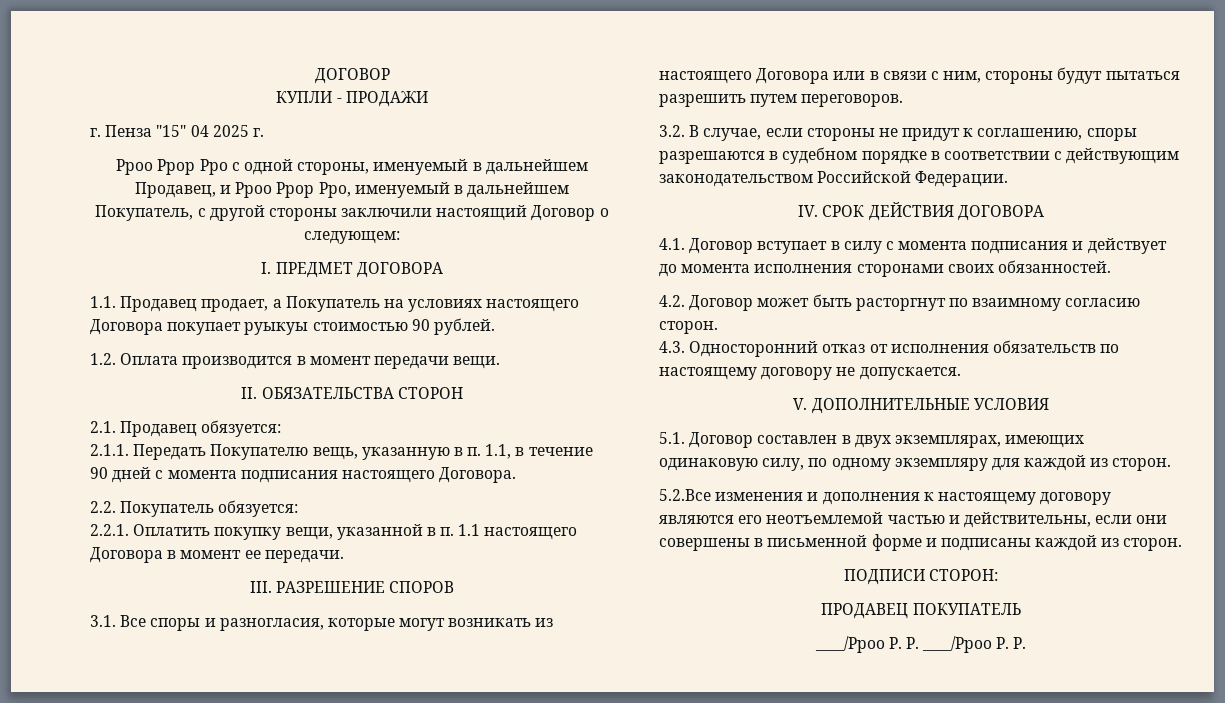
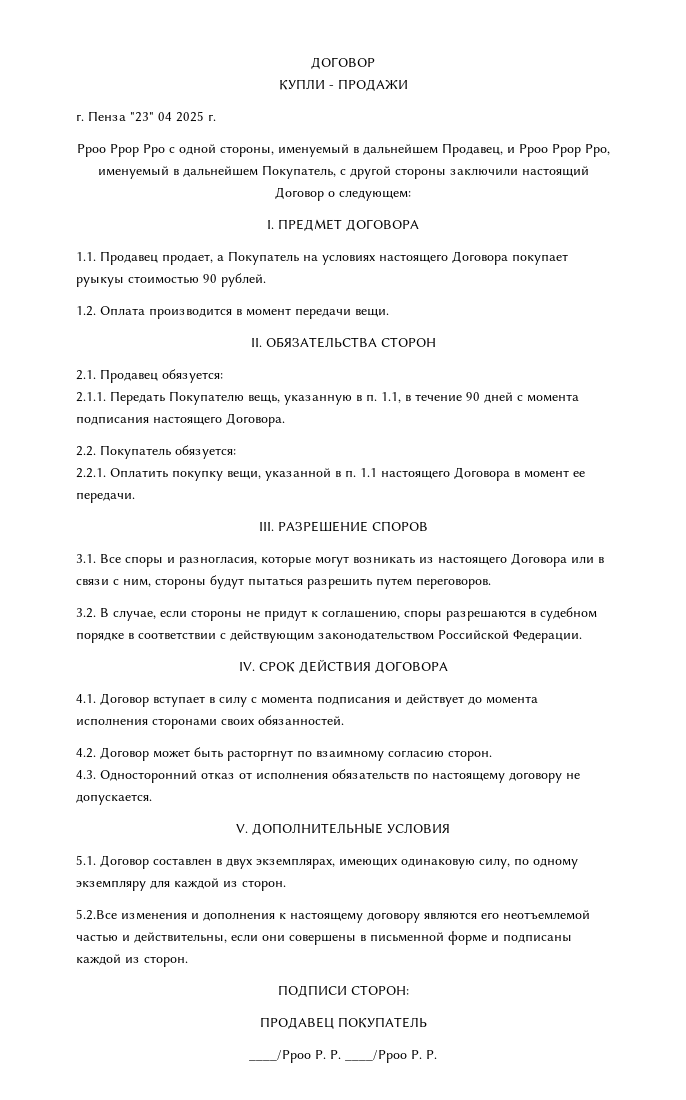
- г. Пенза "15" 04 2025 г.
+ г. Пенза "23" 04 2025 г.

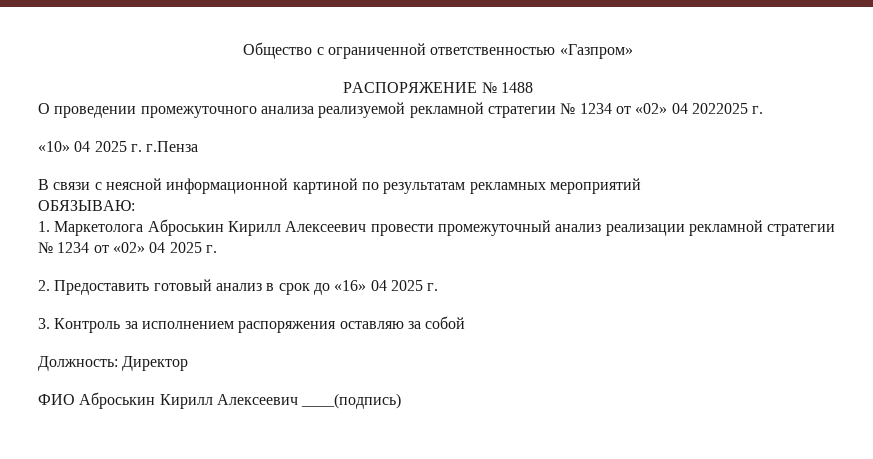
- ДОГОВОР
- КУПЛИ - ПРОДАЖИ
- г. Пенза "23" 04 2025 г.
- Рроо Ррор Рро с одной стороны, именуемый в дальнейшем Продавец, и Рроо Ррор Рро, именуемый в дальнейшем Покупатель, с другой стороны заключили настоящий Договор о следующем:
- I. ПРЕДМЕТ ДОГОВОРА
- 1.1. Продавец продает, а Покупатель на условиях настоящего Договора покупает руыкуы стоимостью 90 рублей.
- 1.2. Оплата производится в момент передачи вещи.
- II. ОБЯЗАТЕЛЬСТВА СТОРОН
- 2.1. Продавец обязуется:
- 2.1.1. Передать Покупателю вещь, указанную в п. 1.1, в течение 90 дней с момента подписания настоящего Договора.
- 2.2. Покупатель обязуется:
- 2.2.1. Оплатить покупку вещи, указанной в п. 1.1 настоящего Договора в момент ее передачи.
- III. РАЗРЕШЕНИЕ СПОРОВ
- 3.1. Все споры и разногласия, которые могут возникать из настоящего Договора или в связи с ним, стороны будут пытаться разрешить путем переговоров.
- 3.2. В случае, если стороны не придут к соглашению, споры разрешаются в судебном порядке в соответствии с действующим законодательством Российской Федерации.
- IV. СРОК ДЕЙСТВИЯ ДОГОВОРА
- 4.1. Договор вступает в силу с момента подписания и действует до момента исполнения сторонами своих обязанностей.
- 4.2. Договор может быть расторгнут по взаимному согласию сторон.
- 4.3. Односторонний отказ от исполнения обязательств по настоящему договору не допускается.
- V. ДОПОЛНИТЕЛЬНЫЕ УСЛОВИЯ
- 5.1. Договор составлен в двух экземплярах, имеющих одинаковую силу, по одному экземпляру для каждой из сторон.
- 5.2.Все изменения и дополнения к настоящему договору являются его неотъемлемой частью и действительны, если они совершены в письменной форме и подписаны каждой из сторон.
- ПОДПИСИ СТОРОН:
- ПРОДАВЕЦ ПОКУПАТЕЛЬ
- ____/Рроо Р. Р. ____/Рроо Р. Р.
+ Общество с ограниченной ответственностью «Газпром»
+ РАСПОРЯЖЕНИЕ № 1488
+ О проведении промежуточного анализа реализуемой рекламной стратегии № 1234 от «02» 04 2022025 г.
+ «10» 04 2025 г. г.Пенза
+ В связи с неясной информационной картиной по результатам рекламных мероприятий
+ ОБЯЗЫВАЮ:
+ 1. Маркетолога Аброськин Кирилл Алексеевич провести промежуточный анализ реализации рекламной стратегии № 1234 от «02» 04 2025 г.
+ 2. Предоставить готовый анализ в срок до «16» 04 2025 г.
+ 3. Контроль за исполнением распоряжения оставляю за собой
+ Должность: Директор
+ ФИО Аброськин Кирилл Алексеевич ____(подпись)

